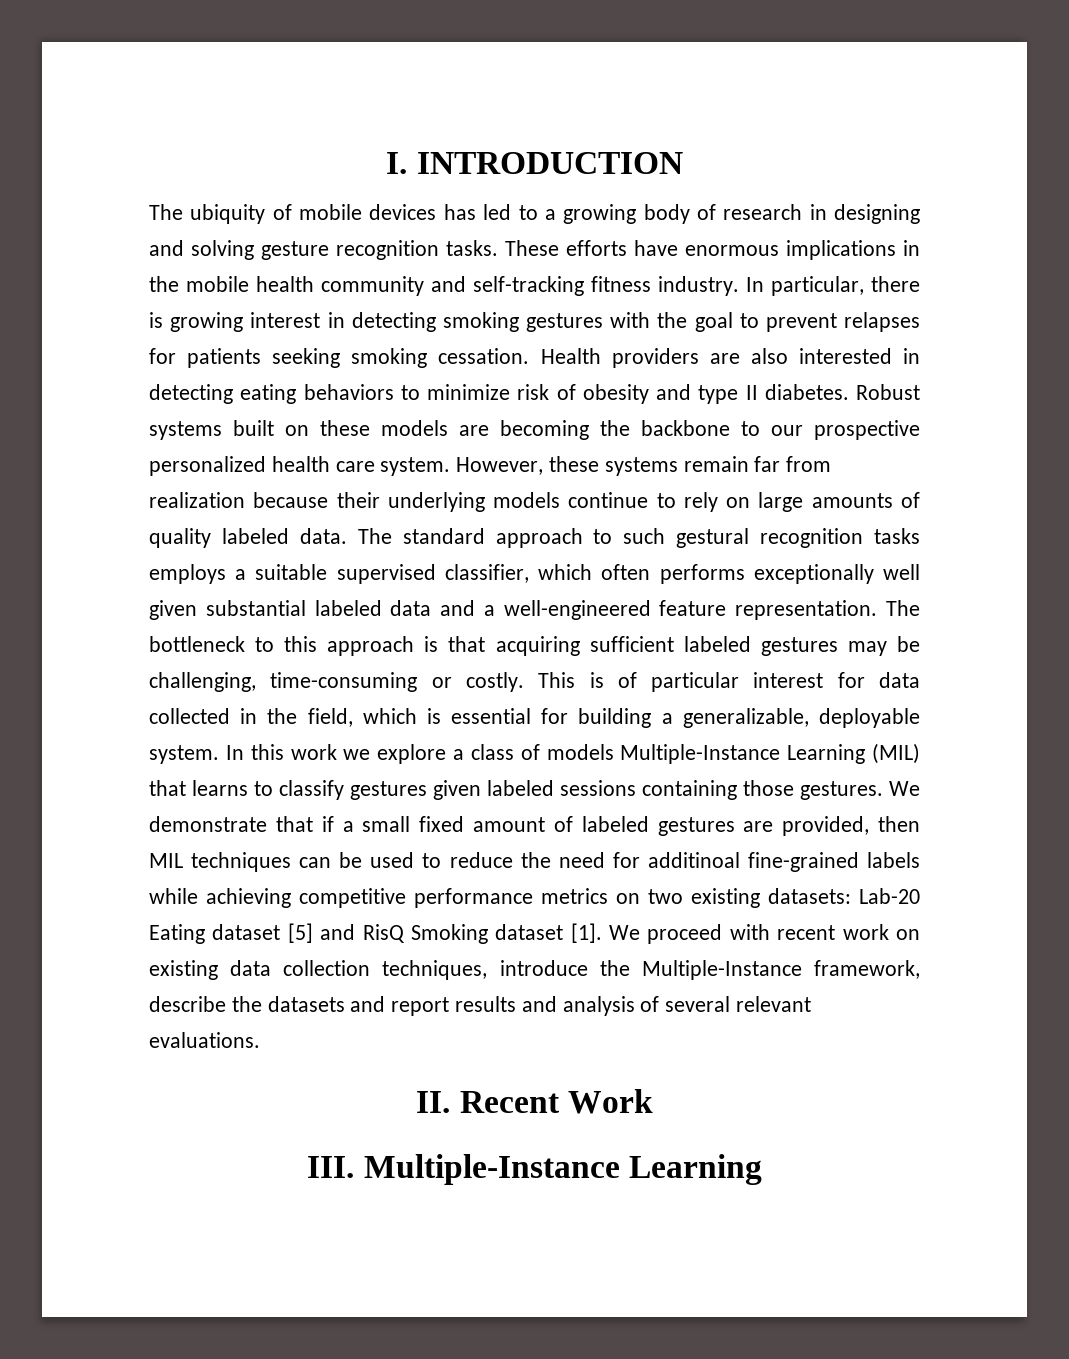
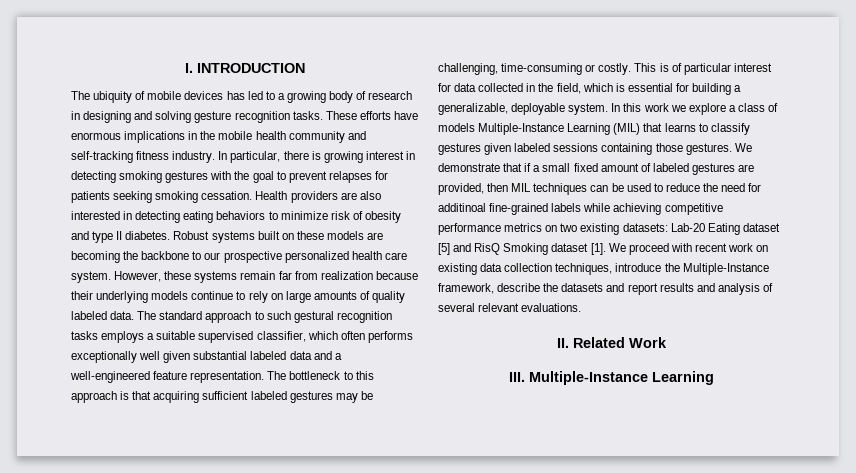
- II. Recent Work
+ II. Related Work

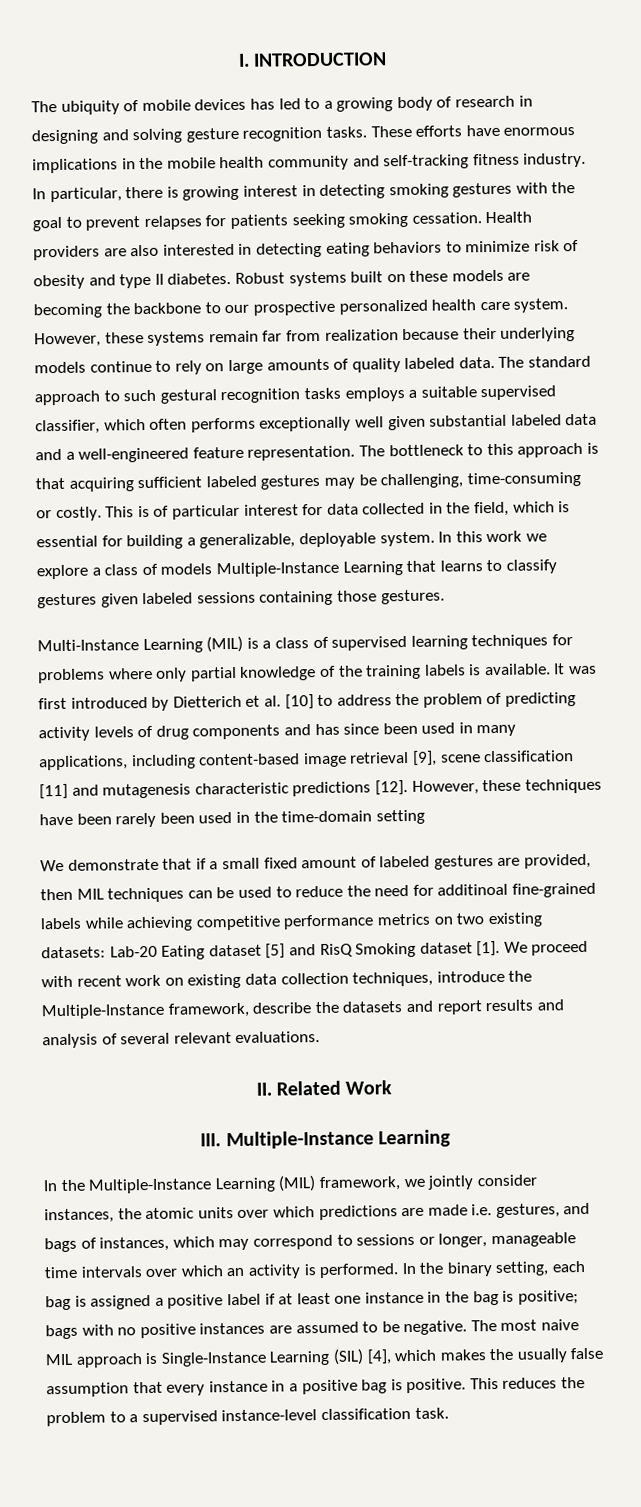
- In this work we explore a class of models Multiple-Instance Learning (MIL) that learns to classify gestures given labeled sessions containing those gestures. We demonstrate that if a small fixed amount of labeled gestures are provided, then MIL techniques can be used to reduce the need for additinoal fine-grained labels while achieving competitive performance metrics on two existing datasets:
+ In this work we explore a class of models Multiple-Instance Learning that learns to classify gestures given labeled sessions containing those gestures.
+ Multi-Instance Learning (MIL) is a class of supervised learning techniques for problems where only partial knowledge of the training labels is available. It was first introduced by Dietterich et al. [10] to address the problem of predicting activity levels of drug components and has since been used in many applications, including content-based image retrieval [9], scene classification [11] and mutagenesis characteristic predictions [12]. However, these techniques have been rarely been used in the time-domain setting
+ We demonstrate that if a small fixed amount of labeled gestures are provided, then MIL techniques can be used to reduce the need for additinoal fine-grained labels while achieving competitive performance metrics on two existing datasets:
+ In the Multiple-Instance Learning (MIL) framework, we jointly consider instances, the atomic units over which predictions are made i.e. gestures, and bags of instances, which may correspond to sessions or longer, manageable time intervals over which an activity is performed. In the binary setting, each bag is assigned a positive label if at least one instance in the bag is positive; bags with no positive instances are assumed to be negative. The most naive MIL approach is Single-Instance Learning (SIL) [4], which makes the usually false assumption that every instance in a positive bag is positive. This reduces the problem to a supervised instance-level classification task.

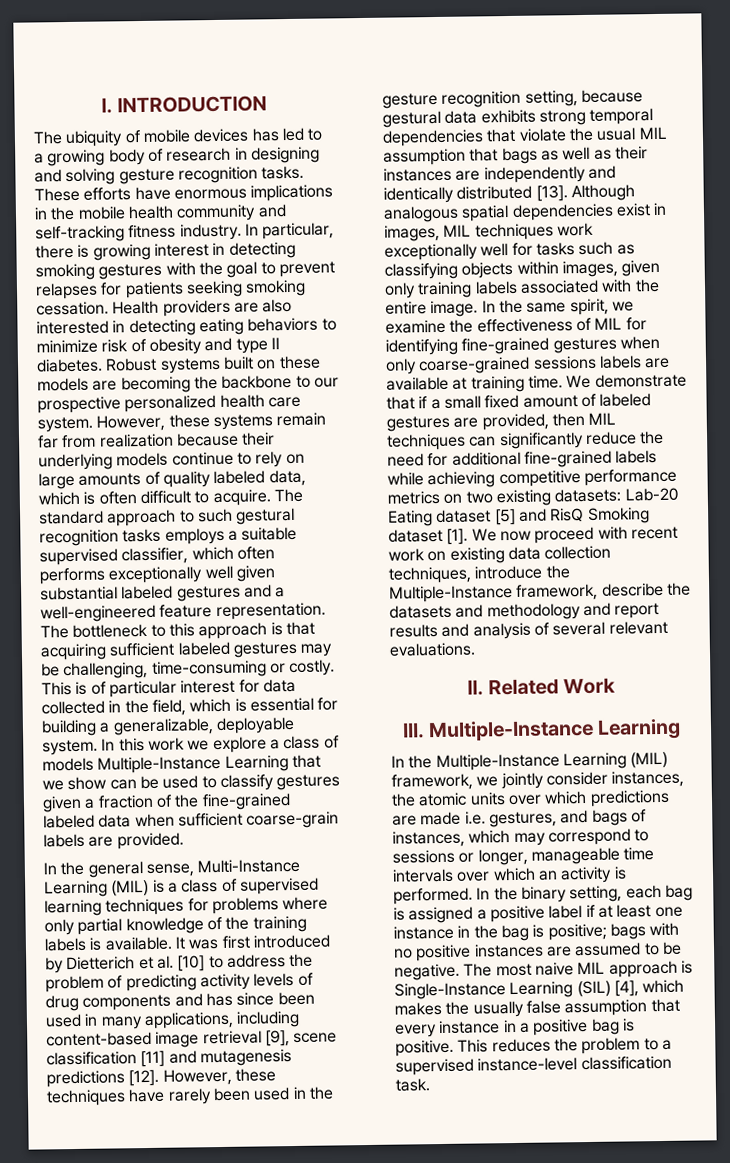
- However, these systems remain far from realization because their underlying models continue to rely on large amounts of quality labeled data.
+ However, these systems remain far from realization because their underlying models continue to rely on large amounts of quality labeled data, which is often difficult to acquire.
- The standard approach to such gestural recognition tasks employs a suitable supervised classifier, which often performs exceptionally well given substantial labeled data and a well-engineered feature representation.
+ The standard approach to such gestural recognition tasks employs a suitable supervised classifier, which often performs exceptionally well given substantial labeled gestures and a well-engineered feature representation.
- In this work we explore a class of models Multiple-Instance Learning that learns to classify gestures given labeled sessions containing those gestures.
- Multi-Instance Learning (MIL) is a class of supervised learning techniques for problems where only partial knowledge of the training labels is available.
+ In this work we explore a class of models Multiple-Instance Learning that we show can be used to classify gestures given a fraction of the fine-grained labeled data when sufficient coarse-grain labels are provided.
+ In the general sense, Multi-Instance Learning (MIL) is a class of supervised learning techniques for problems where only partial knowledge of the training labels is available.
- It was first introduced by Dietterich et al. [10] to address the problem of predicting activity levels of drug components and has since been used in many applications, including content-based image retrieval [9], scene classification [11] and mutagenesis characteristic predictions [12].
+ It was first introduced by Dietterich et al. [10] to address the problem of predicting activity levels of drug components and has since been used in many applications, including content-based image retrieval [9], scene classification [11] and mutagenesis predictions [12].
- However, these techniques have been rarely been used in the time-domain setting
- We demonstrate that if a small fixed amount of labeled gestures are provided, then MIL techniques can be used to reduce the need for additinoal fine-grained labels while achieving competitive performance metrics on two existing datasets: Lab-20 Eating dataset [5] and RisQ Smoking dataset [1].
+ However, these techniques have rarely been used in the gesture recognition setting, because gestural data exhibits strong temporal dependencies that violate the usual MIL assumption that bags as well as their instances are independently and identically distributed [13]. Although analogous spatial dependencies exist in images, MIL techniques work exceptionally well for tasks such as classifying objects within images, given only training labels associated with the entire image. In the same spirit, we examine the effectiveness of MIL for identifying fine-grained gestures when only coarse-grained sessions labels are available at training time. We demonstrate that if a small fixed amount of labeled gestures are provided, then MIL techniques can significantly reduce the need for additional fine-grained labels while achieving competitive performance metrics on two existing datasets: Lab-20 Eating dataset [5] and RisQ Smoking dataset [1].
- We proceed with recent work on existing data collection techniques, introduce the Multiple-Instance framework, describe the datasets and report results and analysis of several relevant evaluations.
+ We now proceed with recent work on existing data collection techniques, introduce the Multiple-Instance framework, describe the datasets and methodology and report results and analysis of several relevant evaluations.

